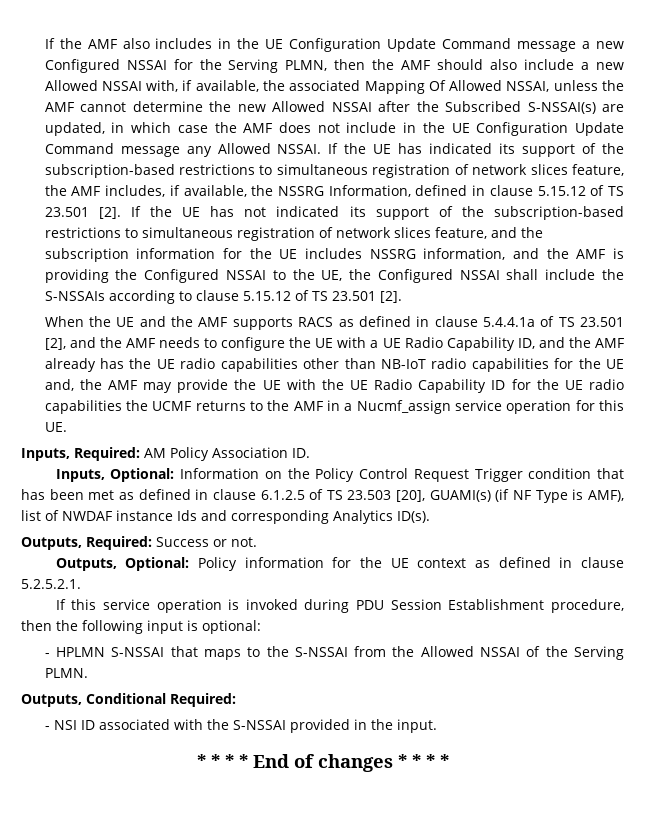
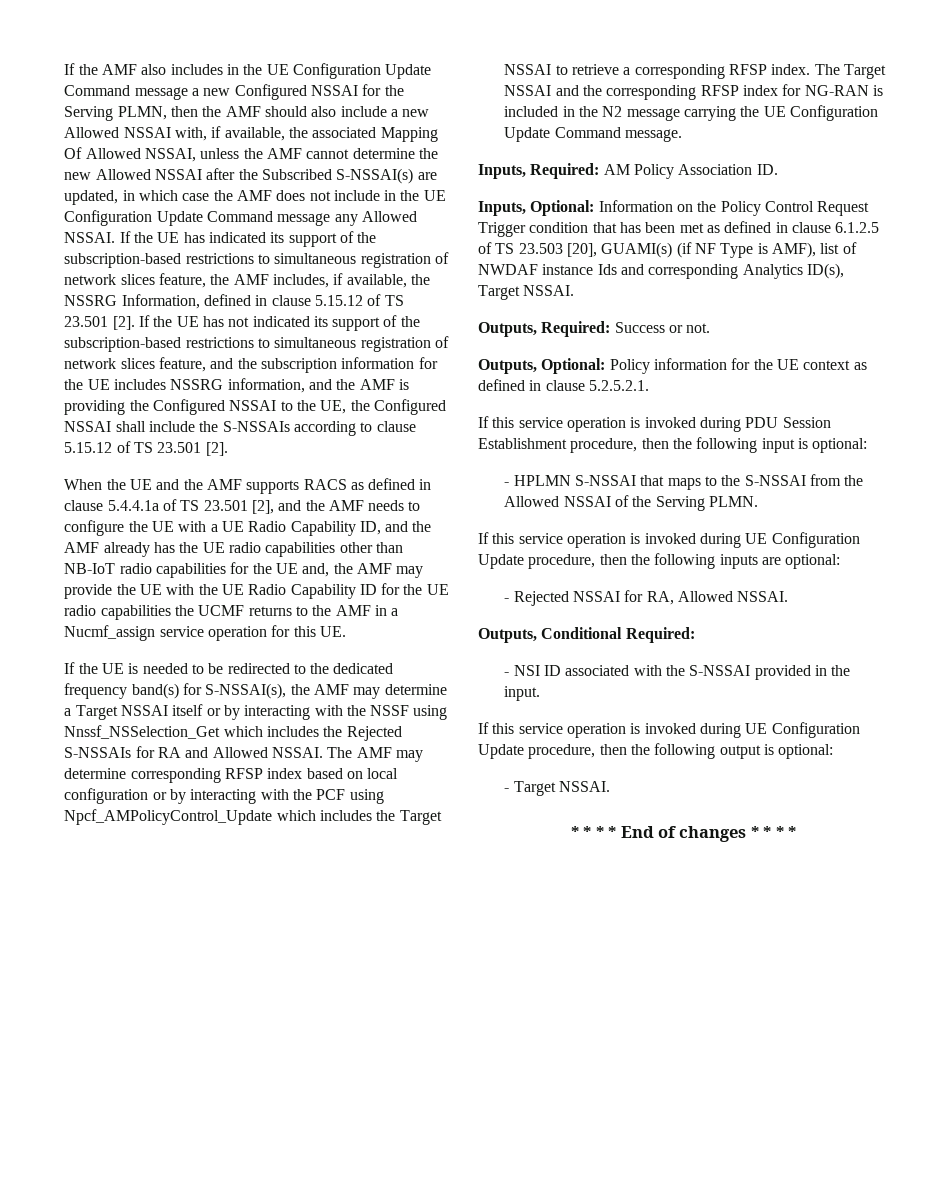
+ If the UE is needed to be redirected to the dedicated frequency band(s) for S-NSSAI(s), the AMF may determine a Target NSSAI itself or by interacting with the NSSF using Nnssf_NSSelection_Get which includes the Rejected S-NSSAIs for RA and Allowed NSSAI. The AMF may determine corresponding RFSP index based on local configuration or by interacting with the PCF using Npcf_AMPolicyControl_Update which includes the Target NSSAI to retrieve a corresponding RFSP index. The Target NSSAI and the corresponding RFSP index for NG-RAN is included in the N2 message carrying the UE Configuration Update Command message.
- Inputs, Optional: Information on the Policy Control Request Trigger condition that has been met as defined in clause 6.1.2.5 of TS 23.503 [20], GUAMI(s) (if NF Type is AMF), list of NWDAF instance Ids and corresponding Analytics ID(s).
+ Inputs, Optional: Information on the Policy Control Request Trigger condition that has been met as defined in clause 6.1.2.5 of TS 23.503 [20], GUAMI(s) (if NF Type is AMF), list of NWDAF instance Ids and corresponding Analytics ID(s), Target NSSAI.
+ If this service operation is invoked during UE Configuration Update procedure, then the following inputs are optional:
+ - Rejected NSSAI for RA, Allowed NSSAI.
+ If this service operation is invoked during UE Configuration Update procedure, then the following output is optional:
+ - Target NSSAI.

